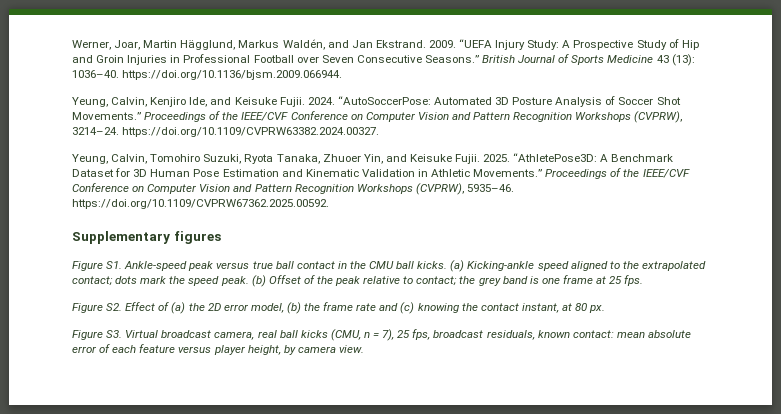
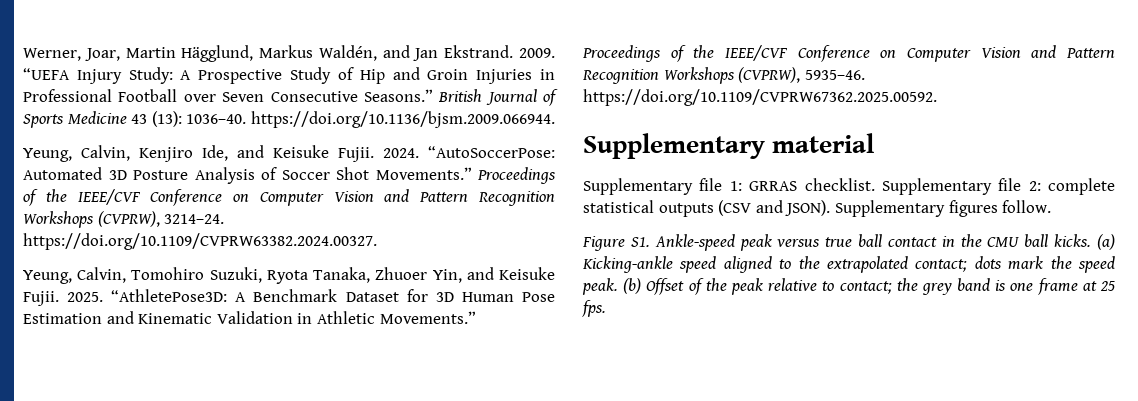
- Supplementary figures
+ Supplementary material
+ Supplementary file 1: GRRAS checklist. Supplementary file 2: complete statistical outputs (CSV and JSON). Supplementary figures follow.
- Figure S2. Effect of (a) the 2D error model, (b) the frame rate and (c) knowing the contact instant, at 80 px.
- Figure S3. Virtual broadcast camera, real ball kicks (CMU, n = 7), 25 fps, broadcast residuals, known contact: mean absolute error of each feature versus player height, by camera view.

